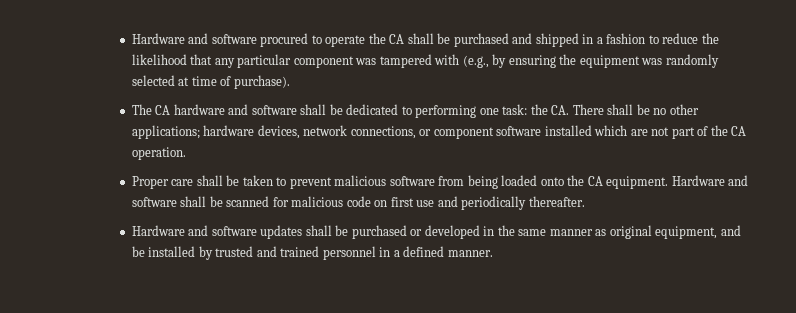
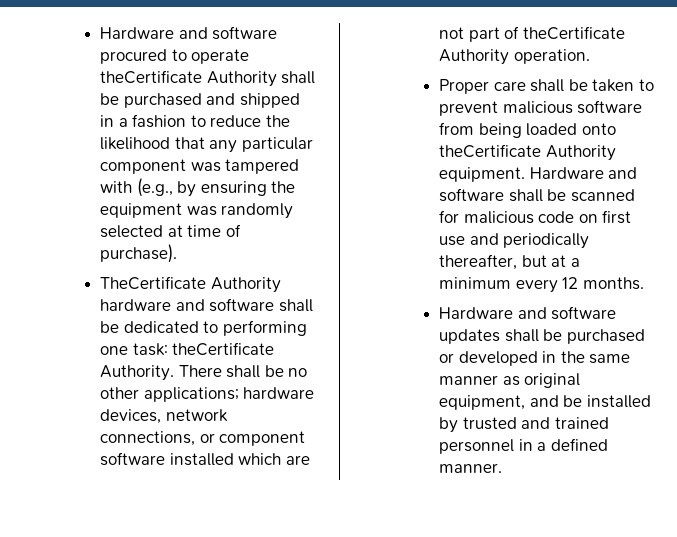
- Hardware and software procured to operate the CA shall be purchased and shipped in a fashion to reduce the likelihood that any particular component was tampered with (e.g., by ensuring the equipment was randomly selected at time of purchase).
+ Hardware and software procured to operate theCertificate Authority shall be purchased and shipped in a fashion to reduce the likelihood that any particular component was tampered with (e.g., by ensuring the equipment was randomly selected at time of purchase).
- The CA hardware and software shall be dedicated to performing one task: the CA. There shall be no other applications; hardware devices, network connections, or component software installed which are not part of the CA operation.
+ TheCertificate Authority hardware and software shall be dedicated to performing one task: theCertificate Authority. There shall be no other applications; hardware devices, network connections, or component software installed which are not part of theCertificate Authority operation.
- Proper care shall be taken to prevent malicious software from being loaded onto the CA equipment.
+ Proper care shall be taken to prevent malicious software from being loaded onto theCertificate Authority equipment.
- Hardware and software shall be scanned for malicious code on first use and periodically thereafter.
+ Hardware and software shall be scanned for malicious code on first use and periodically thereafter, but at a minimum every 12 months.

